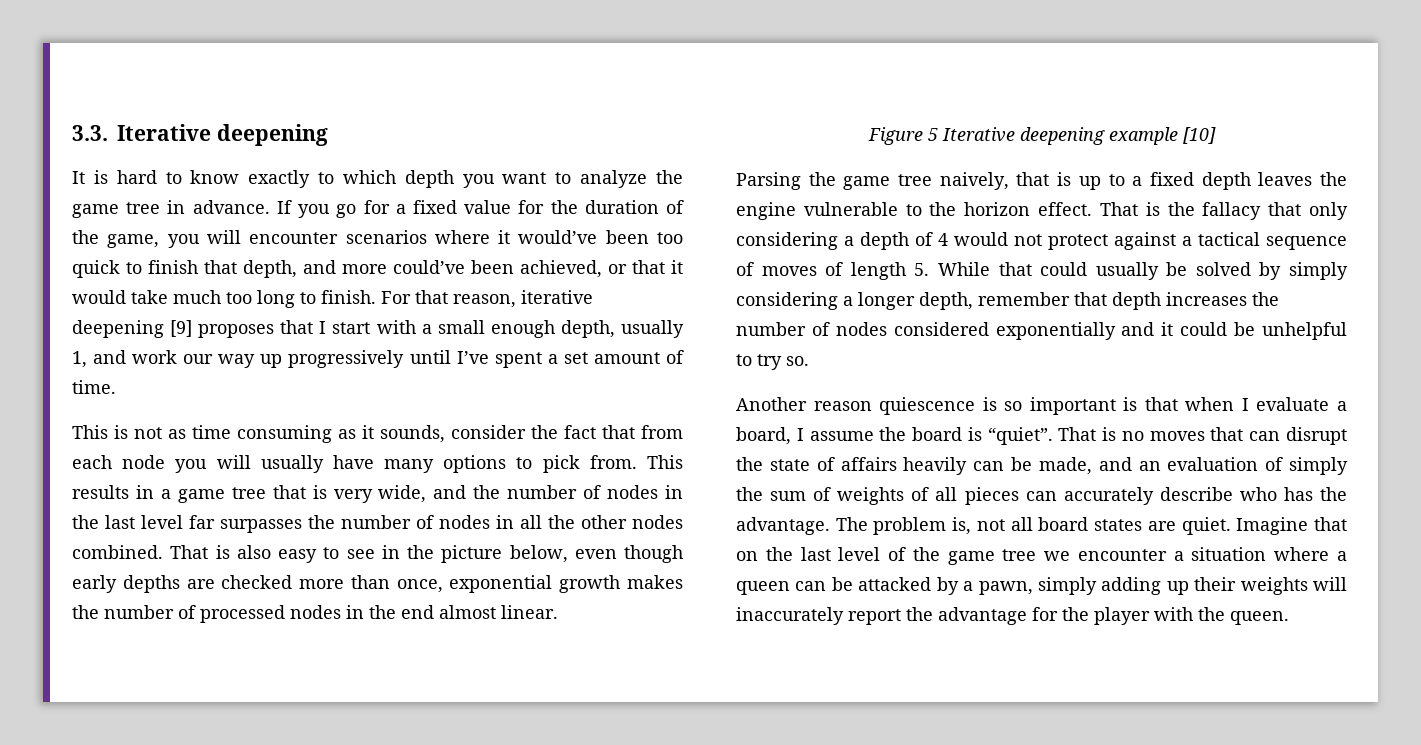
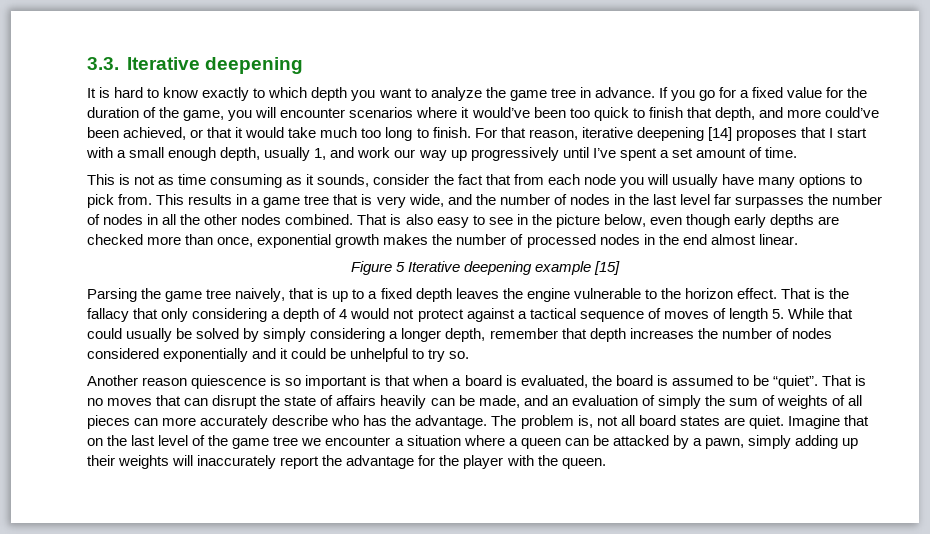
- For that reason, iterative deepening [9] proposes that I start with a small enough depth, usually 1, and work our way up progressively until I’ve spent a set amount of time.
+ For that reason, iterative deepening [14] proposes that I start with a small enough depth, usually 1, and work our way up progressively until I’ve spent a set amount of time.
- Figure 5 Iterative deepening example [10]
+ Figure 5 Iterative deepening example [15]
- Another reason quiescence is so important is that when I evaluate a board, I assume the board is “quiet”.
+ Another reason quiescence is so important is that when a board is evaluated, the board is assumed to be “quiet”.
- That is no moves that can disrupt the state of affairs heavily can be made, and an evaluation of simply the sum of weights of all pieces can accurately describe who has the advantage.
+ That is no moves that can disrupt the state of affairs heavily can be made, and an evaluation of simply the sum of weights of all pieces can more accurately describe who has the advantage.

